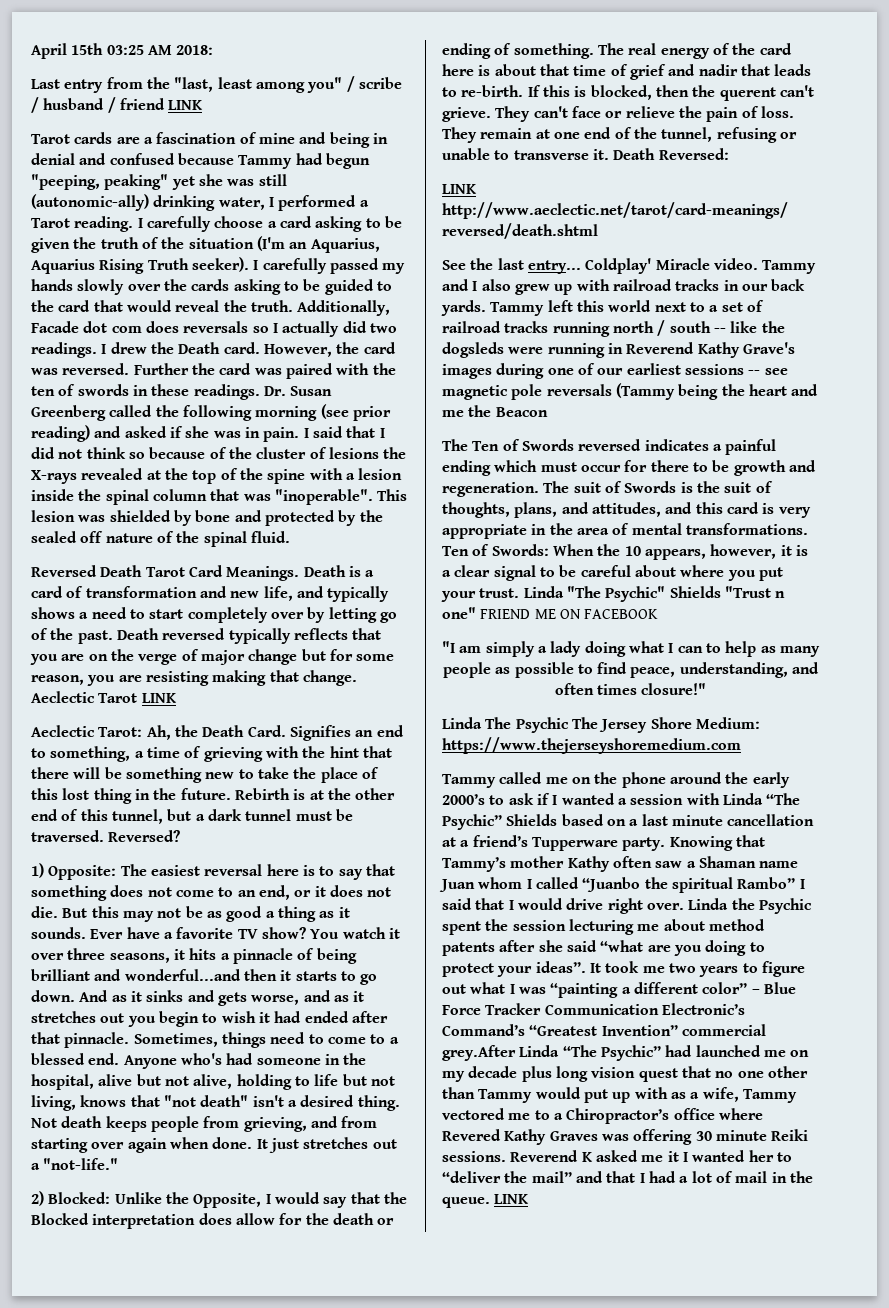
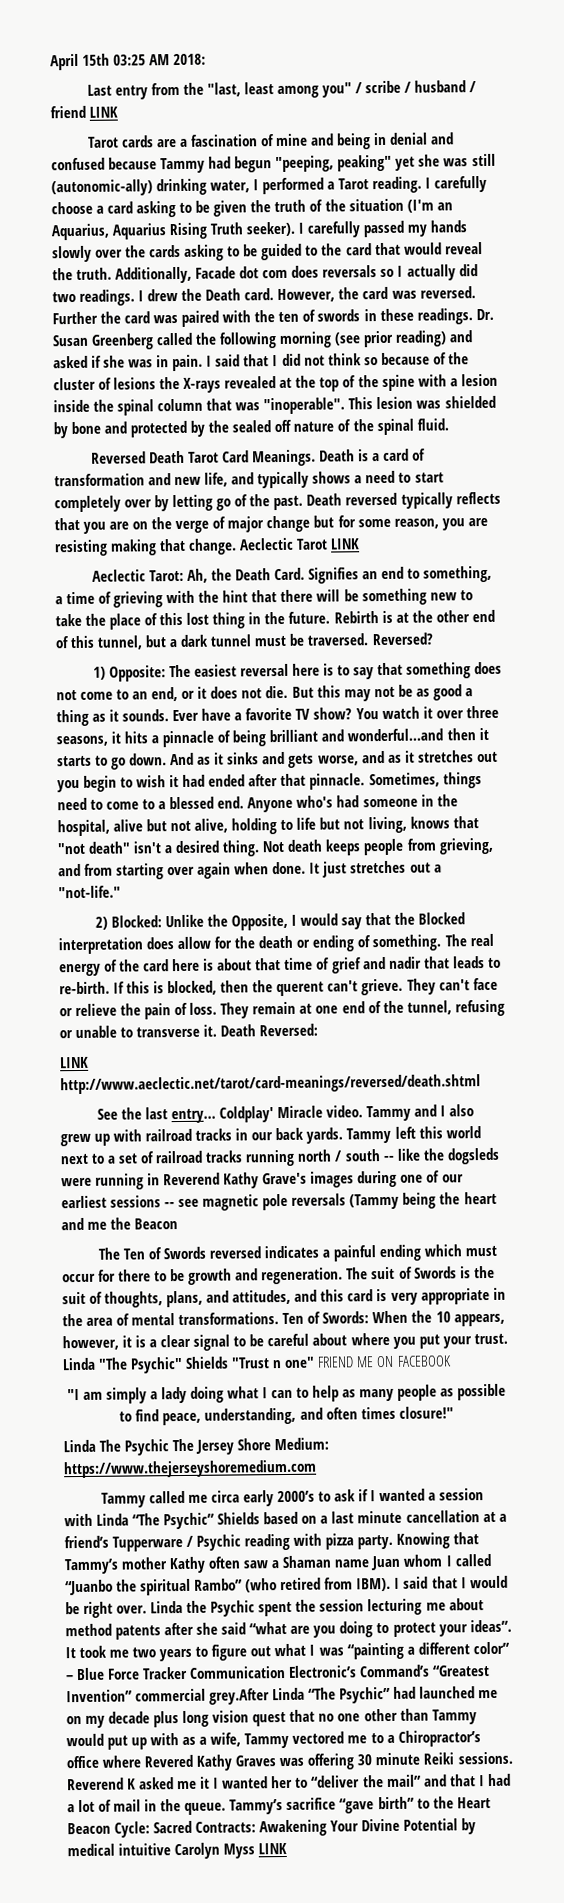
- Tammy called me on the phone around the early 2000’s to ask if I wanted a session with Linda “The Psychic” Shields based on a last minute cancellation at a friend’s Tupperware party.
+ Tammy called me circa early 2000’s to ask if I wanted a session with Linda “The Psychic” Shields based on a last minute cancellation at a friend’s Tupperware / Psychic reading with pizza party.
- Knowing that Tammy’s mother Kathy often saw a Shaman name Juan whom I called “Juanbo the spiritual Rambo” I said that I would drive right over.
+ Knowing that Tammy’s mother Kathy often saw a Shaman name Juan whom I called “Juanbo the spiritual Rambo” (who retired from IBM). I said that I would be right over.
- Reverend K asked me it I wanted her to “deliver the mail” and that I had a lot of mail in the queue. LINK
+ Reverend K asked me it I wanted her to “deliver the mail” and that I had a lot of mail in the queue. Tammy’s sacrifice “gave birth” to the Heart Beacon Cycle: Sacred Contracts: Awakening Your Divine Potential by medical intuitive Carolyn Myss LINK

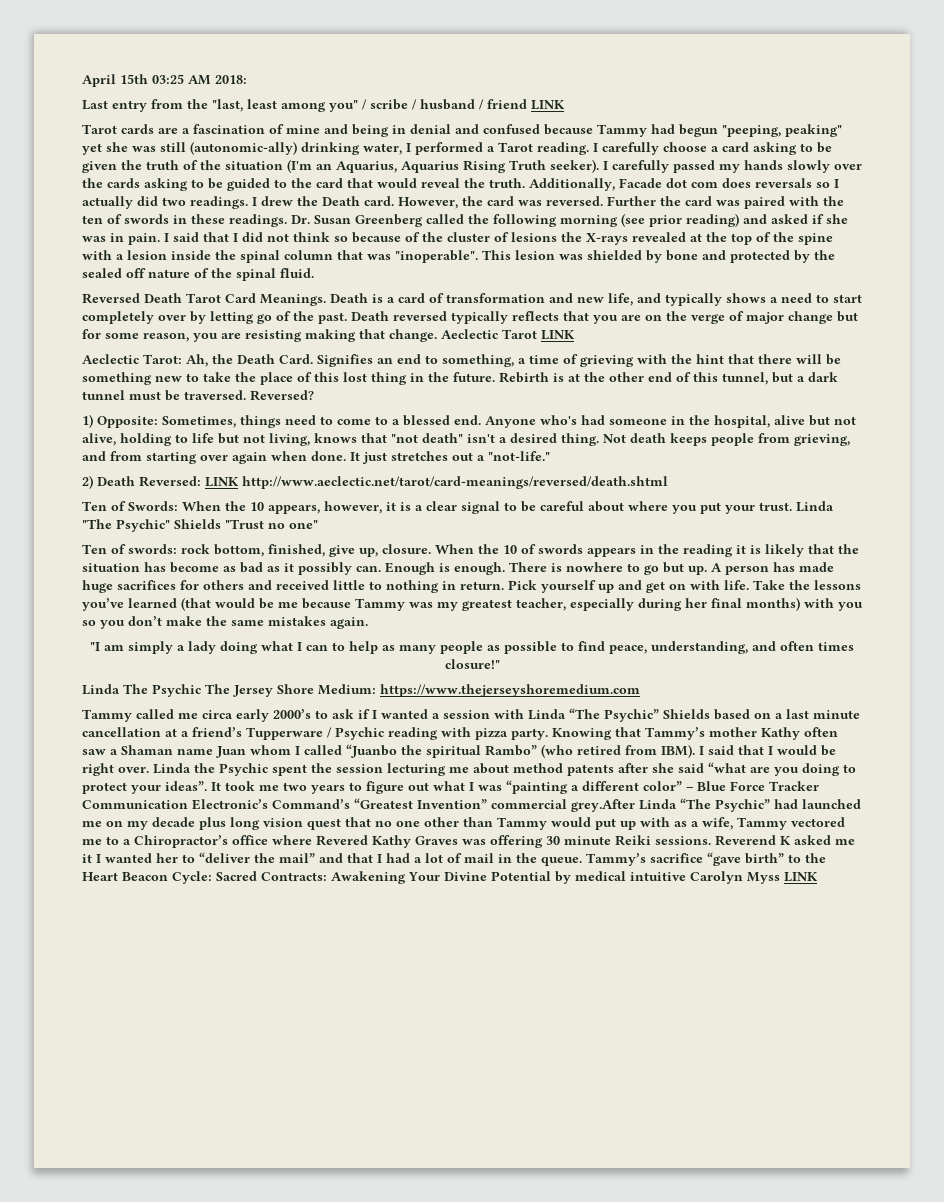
- 1) Opposite: The easiest reversal here is to say that something does not come to an end, or it does not die. But this may not be as good a thing as it sounds. Ever have a favorite TV show? You watch it over three seasons, it hits a pinnacle of being brilliant and wonderful...and then it starts to go down. And as it sinks and gets worse, and as it stretches out you begin to wish it had ended after that pinnacle. Sometimes, things need to come to a blessed end.
+ 1) Opposite: Sometimes, things need to come to a blessed end.
- 2) Blocked: Unlike the Opposite, I would say that the Blocked interpretation does allow for the death or ending of something. The real energy of the card here is about that time of grief and nadir that leads to re-birth. If this is blocked, then the querent can't grieve. They can't face or relieve the pain of loss. They remain at one end of the tunnel, refusing or unable to transverse it. Death Reversed:
- LINK http://www.aeclectic.net/tarot/card-meanings/reversed/death.shtml
+ 2) Death Reversed: LINK http://www.aeclectic.net/tarot/card-meanings/reversed/death.shtml
- See the last entry... Coldplay' Miracle video. Tammy and I also grew up with railroad tracks in our back yards. Tammy left this world next to a set of railroad tracks running north / south -- like the dogsleds were running in Reverend Kathy Grave's images during one of our earliest sessions -- see magnetic pole reversals (Tammy being the heart and me the Beacon
- The Ten of Swords reversed indicates a painful ending which must occur for there to be growth and regeneration. The suit of Swords is the suit of thoughts, plans, and attitudes, and this card is very appropriate in the area of mental transformations.
- Linda "The Psychic" Shields "Trust n one" FRIEND ME ON FACEBOOK
+ Linda "The Psychic" Shields "Trust no one"
+ Ten of swords: rock bottom, finished, give up, closure. When the 10 of swords appears in the reading it is likely that the situation has become as bad as it possibly can. Enough is enough. There is nowhere to go but up. A person has made huge sacrifices for others and received little to nothing in return. Pick yourself up and get on with life. Take the lessons you’ve learned (that would be me because Tammy was my greatest teacher, especially during her final months) with you so you don’t make the same mistakes again.

